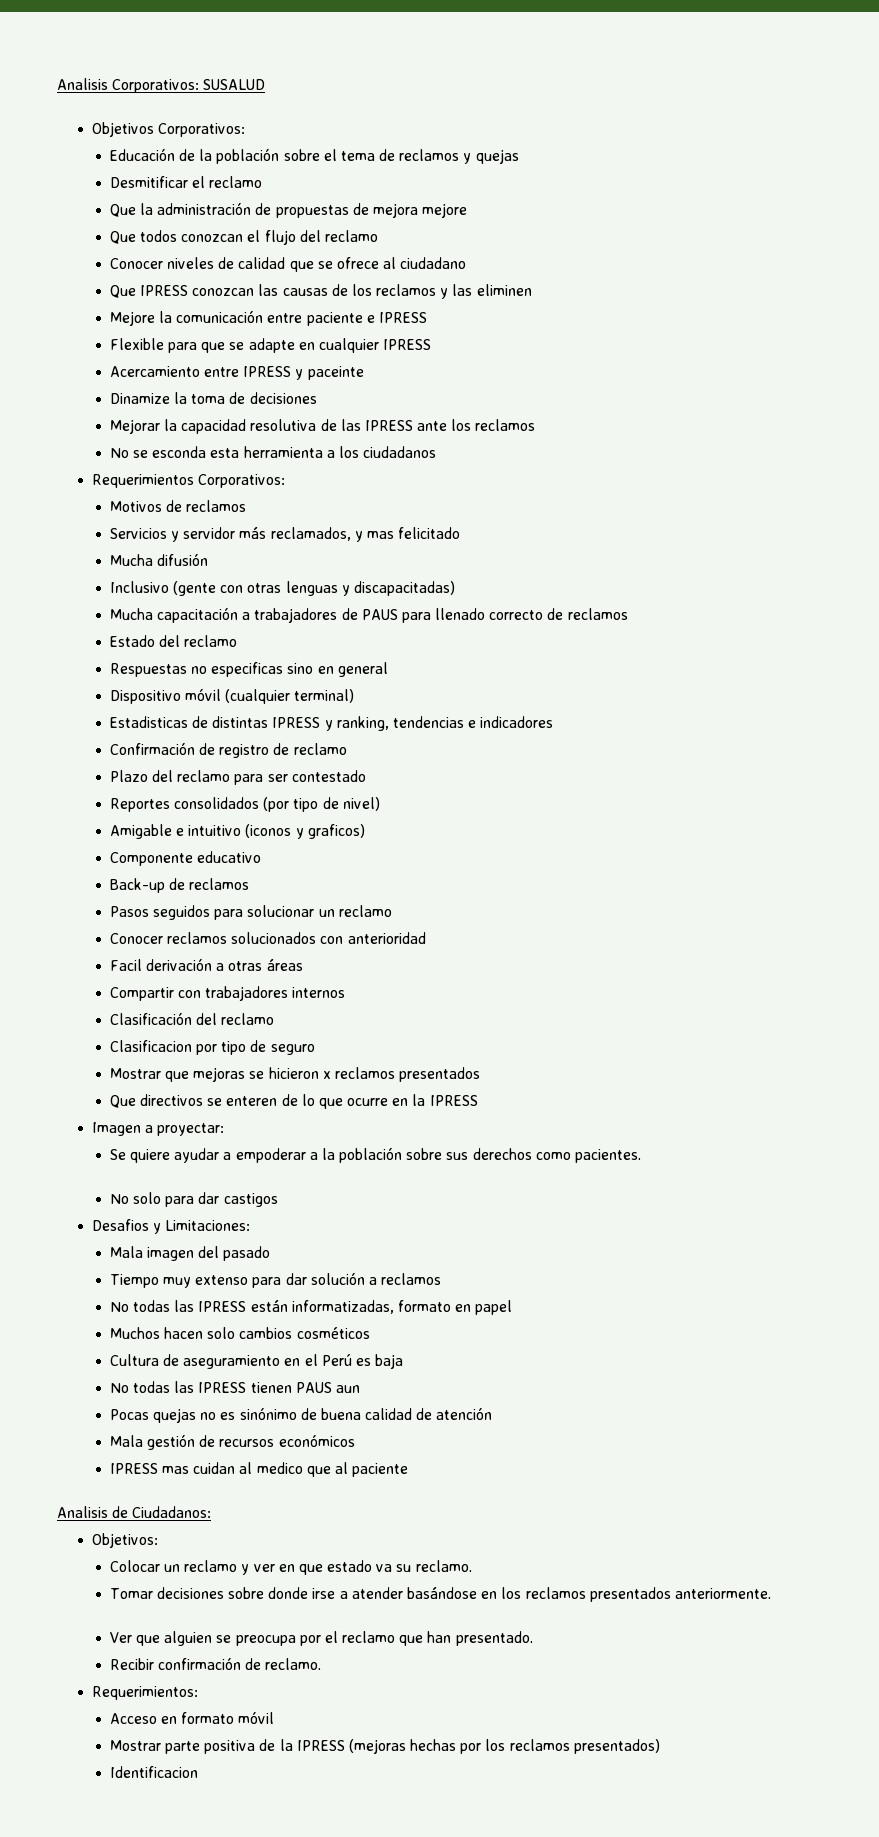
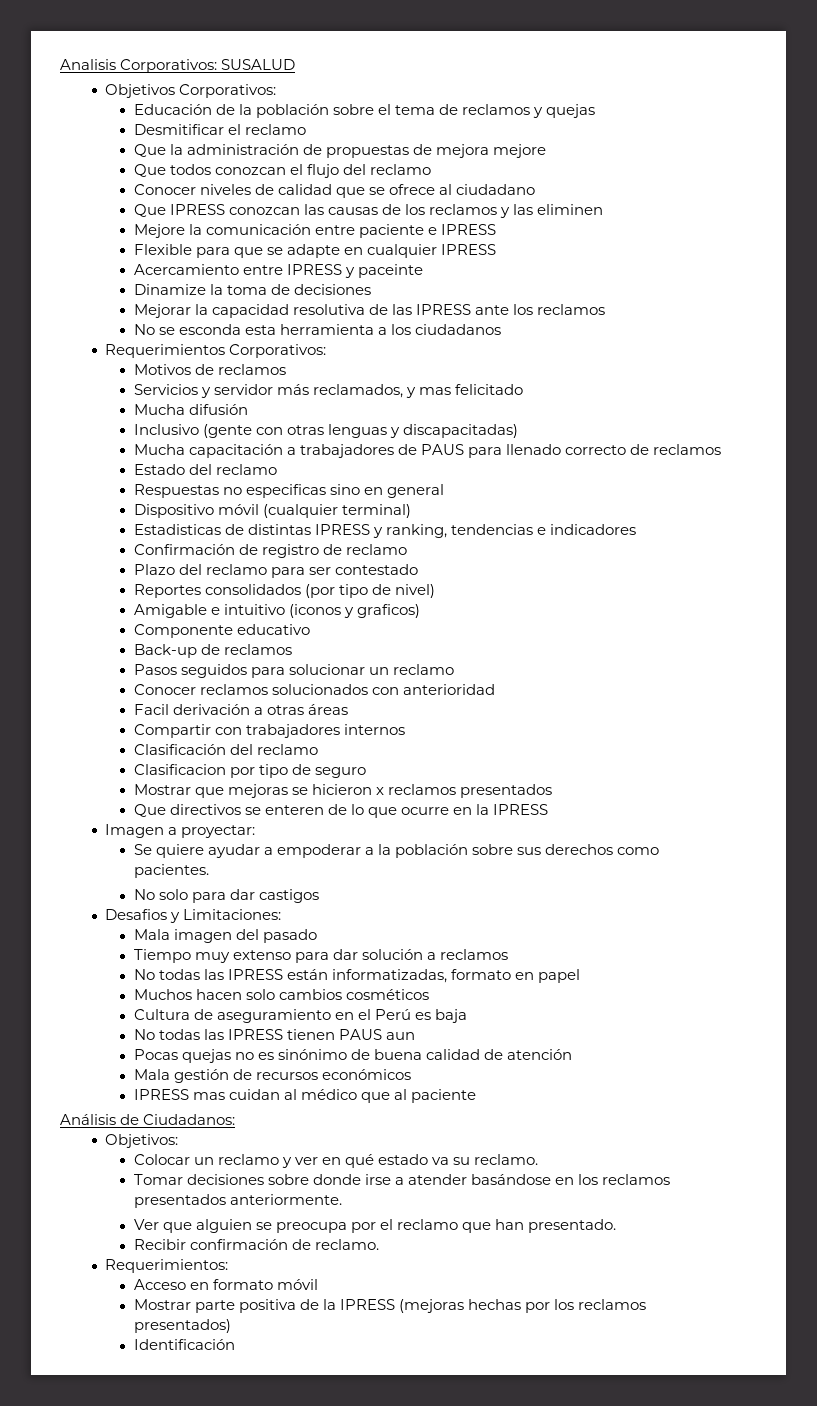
- IPRESS mas cuidan al medico que al paciente
+ IPRESS mas cuidan al médico que al paciente
- Analisis de Ciudadanos:
+ Análisis de Ciudadanos:
- Colocar un reclamo y ver en que estado va su reclamo.
+ Colocar un reclamo y ver en qué estado va su reclamo.
- Identificacion
+ Identificación

